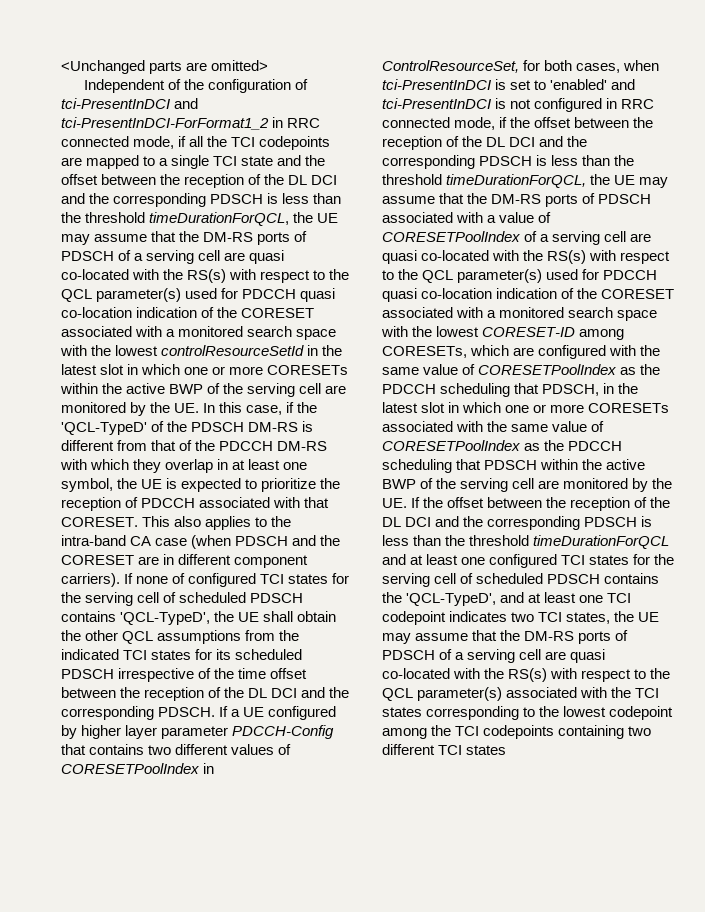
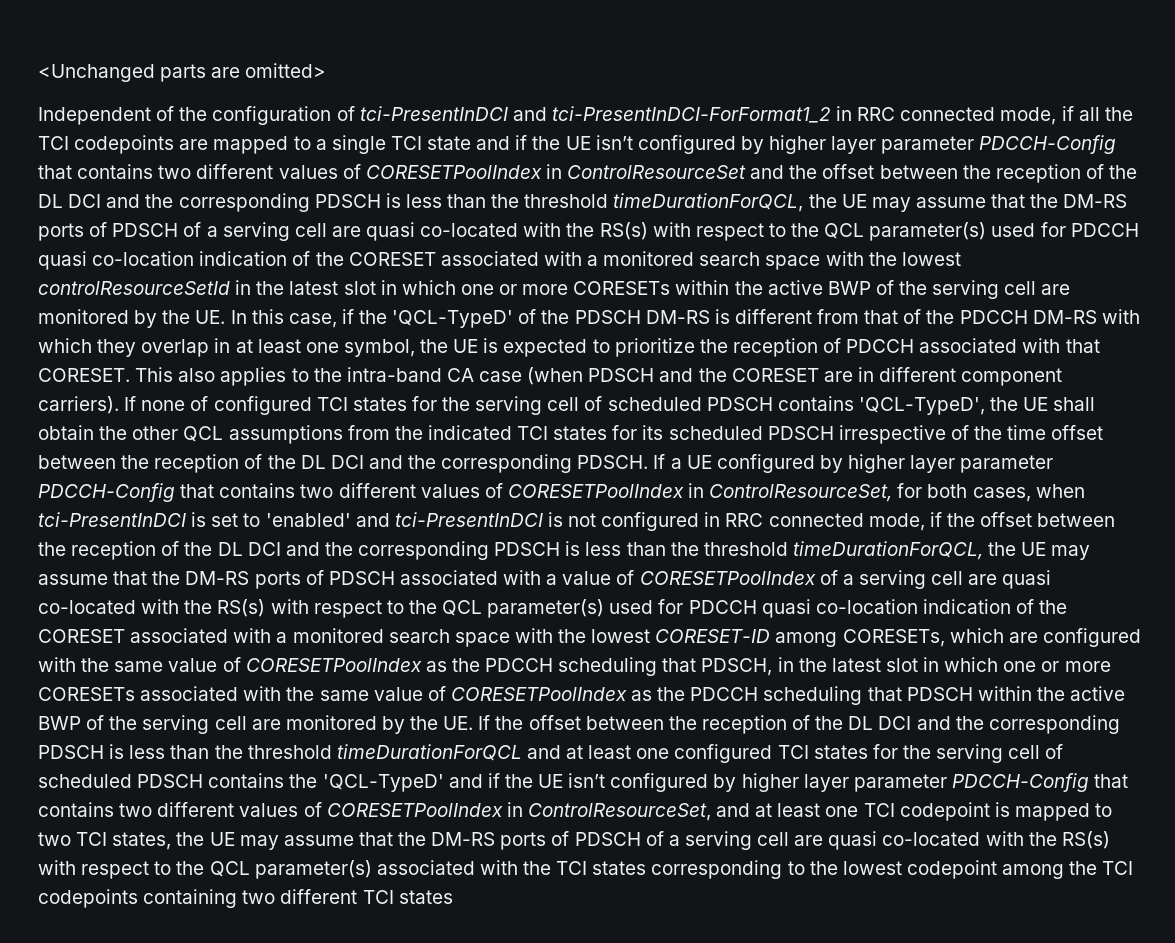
- Independent of the configuration of tci-PresentInDCI and tci-PresentInDCI-ForFormat1_2 in RRC connected mode, if all the TCI codepoints are mapped to a single TCI state and the offset between the reception of the DL DCI and the corresponding PDSCH is less than the threshold timeDurationForQCL, the UE may assume that the DM-RS ports of PDSCH of a serving cell are quasi co-located with the RS(s) with respect to the QCL parameter(s) used for PDCCH quasi co-location indication of the CORESET associated with a monitored search space with the lowest controlResourceSetId in the latest slot in which one or more CORESETs within the active BWP of the serving cell are monitored by the UE. In this case, if the 'QCL-TypeD' of the PDSCH DM-RS is different from that of the PDCCH DM-RS with which they overlap in at least one symbol, the UE is expected to prioritize the reception of PDCCH associated with that CORESET.
+ Independent of the configuration of tci-PresentInDCI and tci-PresentInDCI-ForFormat1_2 in RRC connected mode, if all the TCI codepoints are mapped to a single TCI state and if the UE isn’t configured by higher layer parameter PDCCH-Config that contains two different values of CORESETPoolIndex in ControlResourceSet and the offset between the reception of the DL DCI and the corresponding PDSCH is less than the threshold timeDurationForQCL, the UE may assume that the DM-RS ports of PDSCH of a serving cell are quasi co-located with the RS(s) with respect to the QCL parameter(s) used for PDCCH quasi co-location indication of the CORESET associated with a monitored search space with the lowest controlResourceSetId in the latest slot in which one or more CORESETs within the active BWP of the serving cell are monitored by the UE. In this case, if the 'QCL-TypeD' of the PDSCH DM-RS is different from that of the PDCCH DM-RS with which they overlap in at least one symbol, the UE is expected to prioritize the reception of PDCCH associated with that CORESET.
- If a UE configured by higher layer parameter PDCCH-Config that contains two different values of CORESETPoolIndex in ControlResourceSet, for both cases, when tci-PresentInDCI is set to 'enabled' and tci-PresentInDCI is not configured in RRC connected mode, if the offset between the reception of the DL DCI and the corresponding PDSCH is less than the threshold timeDurationForQCL, the UE may assume that the DM-RS ports of PDSCH associated with a value of CORESETPoolIndex of a serving cell are quasi co-located with the RS(s) with respect to the QCL parameter(s) used for PDCCH quasi co-location indication of the CORESET associated with a monitored search space with the lowest CORESET-ID among CORESETs, which are configured with the same value of CORESETPoolIndex as the PDCCH scheduling that PDSCH, in the latest slot in which one or more CORESETs associated with the same value of CORESETPoolIndex as the PDCCH scheduling that PDSCH within the active BWP of the serving cell are monitored by the UE. If the offset between the reception of the DL DCI and the corresponding PDSCH is less than the threshold timeDurationForQCL and at least one configured TCI states for the serving cell of scheduled PDSCH contains the 'QCL-TypeD', and at least one TCI codepoint indicates two TCI states, the UE may assume that the DM-RS ports of PDSCH of a serving cell are quasi co-located with the RS(s) with respect to the QCL parameter(s) associated with the TCI states corresponding to the lowest codepoint among the TCI codepoints containing two different TCI states
+ If a UE configured by higher layer parameter PDCCH-Config that contains two different values of CORESETPoolIndex in ControlResourceSet, for both cases, when tci-PresentInDCI is set to 'enabled' and tci-PresentInDCI is not configured in RRC connected mode, if the offset between the reception of the DL DCI and the corresponding PDSCH is less than the threshold timeDurationForQCL, the UE may assume that the DM-RS ports of PDSCH associated with a value of CORESETPoolIndex of a serving cell are quasi co-located with the RS(s) with respect to the QCL parameter(s) used for PDCCH quasi co-location indication of the CORESET associated with a monitored search space with the lowest CORESET-ID among CORESETs, which are configured with the same value of CORESETPoolIndex as the PDCCH scheduling that PDSCH, in the latest slot in which one or more CORESETs associated with the same value of CORESETPoolIndex as the PDCCH scheduling that PDSCH within the active BWP of the serving cell are monitored by the UE. If the offset between the reception of the DL DCI and the corresponding PDSCH is less than the threshold timeDurationForQCL and at least one configured TCI states for the serving cell of scheduled PDSCH contains the 'QCL-TypeD' and if the UE isn’t configured by higher layer parameter PDCCH-Config that contains two different values of CORESETPoolIndex in ControlResourceSet, and at least one TCI codepoint is mapped to two TCI states, the UE may assume that the DM-RS ports of PDSCH of a serving cell are quasi co-located with the RS(s) with respect to the QCL parameter(s) associated with the TCI states corresponding to the lowest codepoint among the TCI codepoints containing two different TCI states

